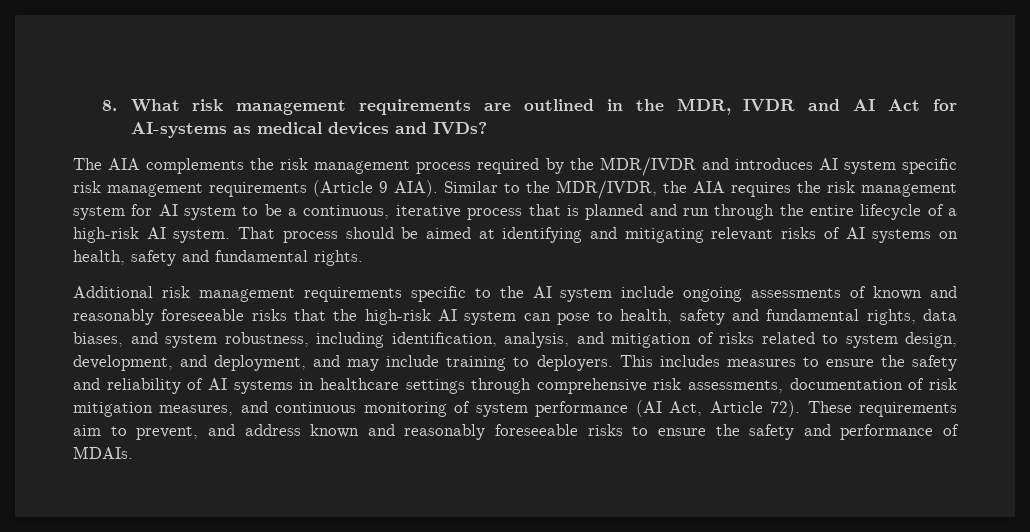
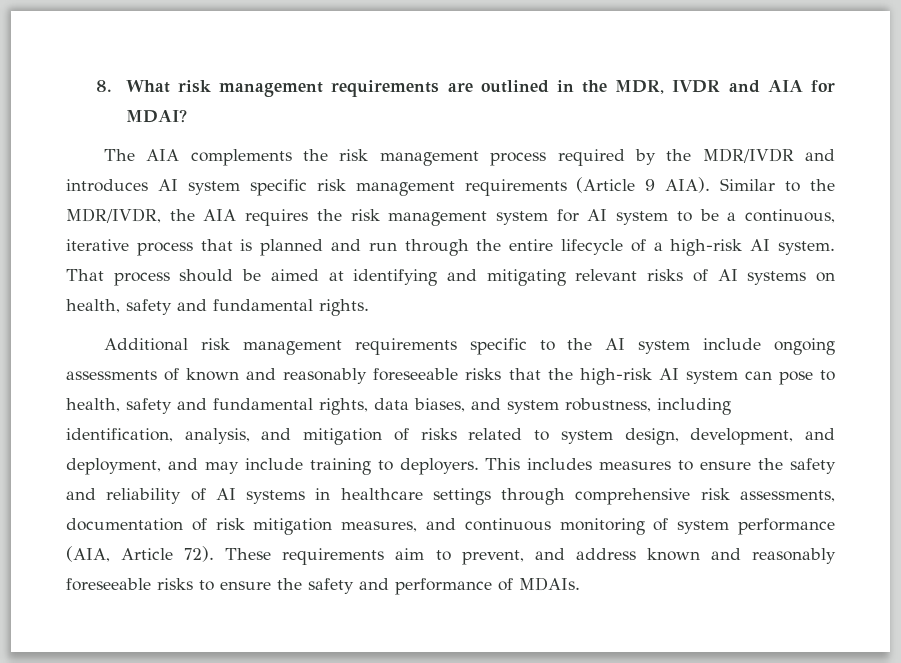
- 8. What risk management requirements are outlined in the MDR, IVDR and AI Act for AI-systems as medical devices and IVDs?
+ 8. What risk management requirements are outlined in the MDR, IVDR and AIA for MDAI?
- This includes measures to ensure the safety and reliability of AI systems in healthcare settings through comprehensive risk assessments, documentation of risk mitigation measures, and continuous monitoring of system performance (AI Act, Article 72).
+ This includes measures to ensure the safety and reliability of AI systems in healthcare settings through comprehensive risk assessments, documentation of risk mitigation measures, and continuous monitoring of system performance (AIA, Article 72).

